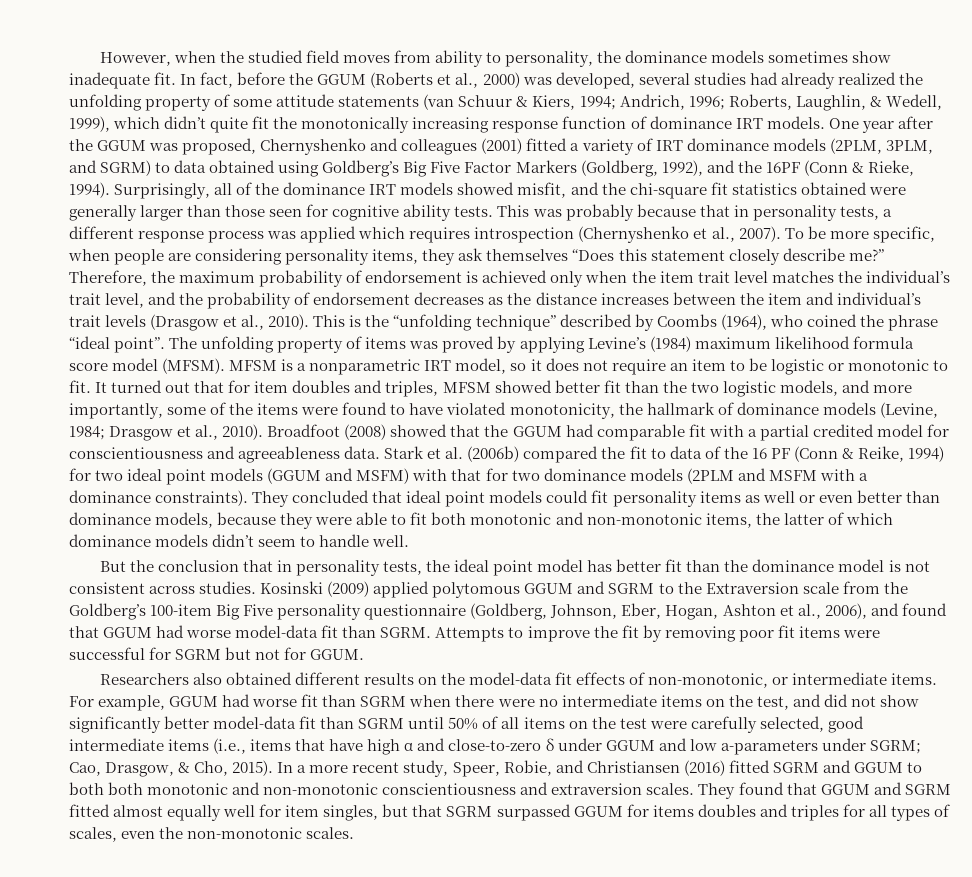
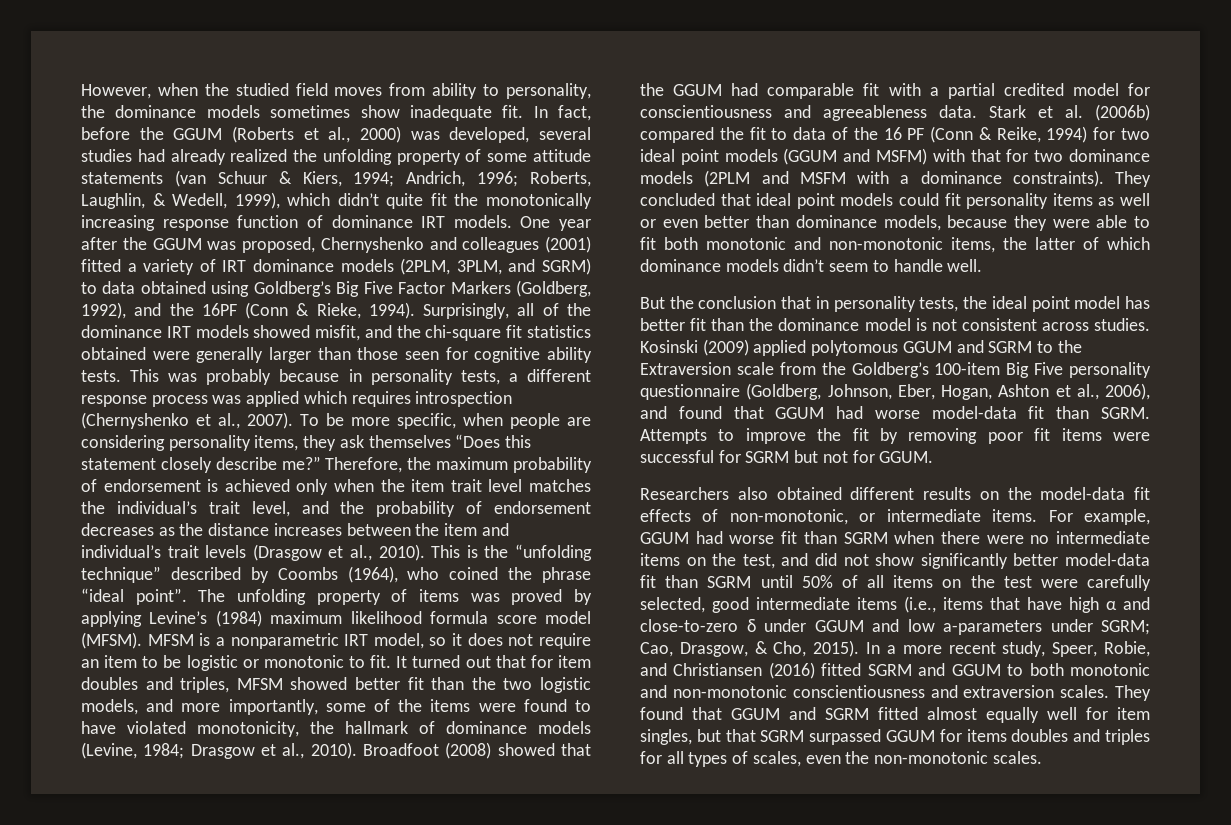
- This was probably because that in personality tests, a different response process was applied which requires introspection (Chernyshenko et al., 2007).
+ This was probably because in personality tests, a different response process was applied which requires introspection (Chernyshenko et al., 2007).
- In a more recent study, Speer, Robie, and Christiansen (2016) fitted SGRM and GGUM to both both monotonic and non-monotonic conscientiousness and extraversion scales.
+ In a more recent study, Speer, Robie, and Christiansen (2016) fitted SGRM and GGUM to both monotonic and non-monotonic conscientiousness and extraversion scales.

